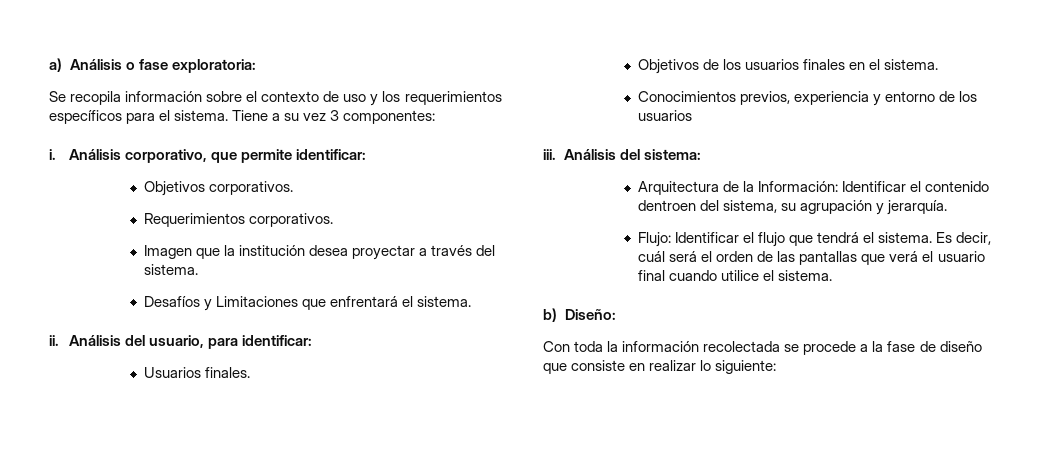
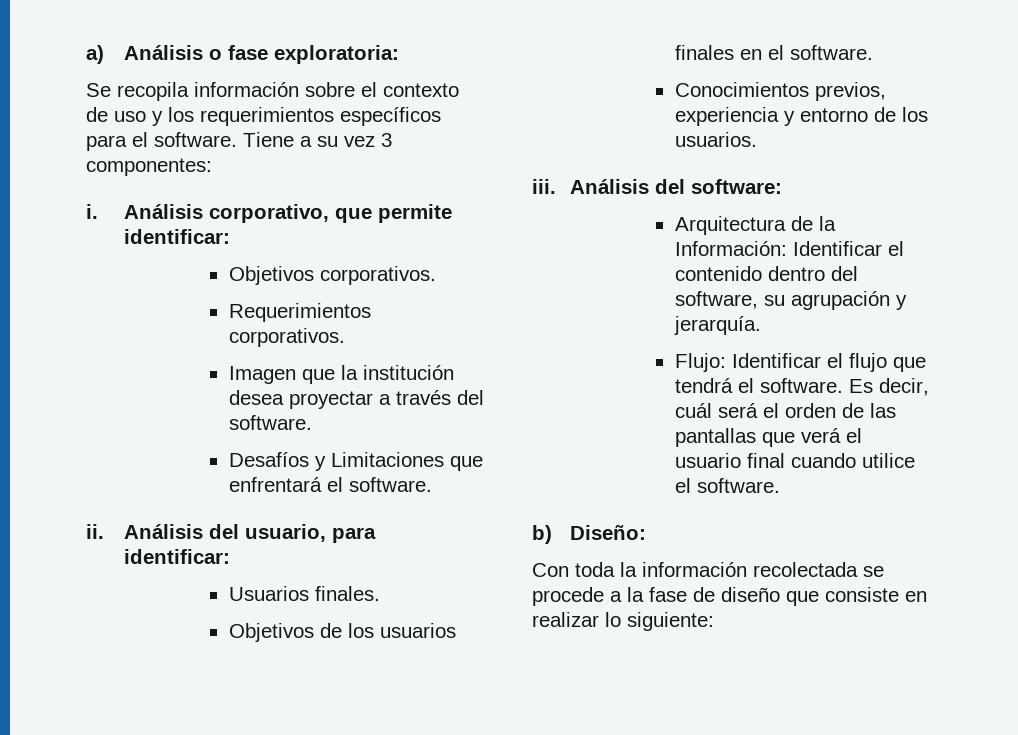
- Se recopila información sobre el contexto de uso y los requerimientos específicos para el sistema.
+ Se recopila información sobre el contexto de uso y los requerimientos específicos para el software.
- Imagen que la institución desea proyectar a través del sistema.
+ Imagen que la institución desea proyectar a través del software.
- Desafíos y Limitaciones que enfrentará el sistema.
+ Desafíos y Limitaciones que enfrentará el software.
- Objetivos de los usuarios finales en el sistema.
+ Objetivos de los usuarios finales en el software.
- Conocimientos previos, experiencia y entorno de los usuarios
+ Conocimientos previos, experiencia y entorno de los usuarios.
- Análisis del sistema:
+ Análisis del software:
- Arquitectura de la Información: Identificar el contenido dentroen del sistema, su agrupación y jerarquía.
+ Arquitectura de la Información: Identificar el contenido dentro del software, su agrupación y jerarquía.
- Flujo: Identificar el flujo que tendrá el sistema.
+ Flujo: Identificar el flujo que tendrá el software.
- Es decir, cuál será el orden de las pantallas que verá el usuario final cuando utilice el sistema.
+ Es decir, cuál será el orden de las pantallas que verá el usuario final cuando utilice el software.

